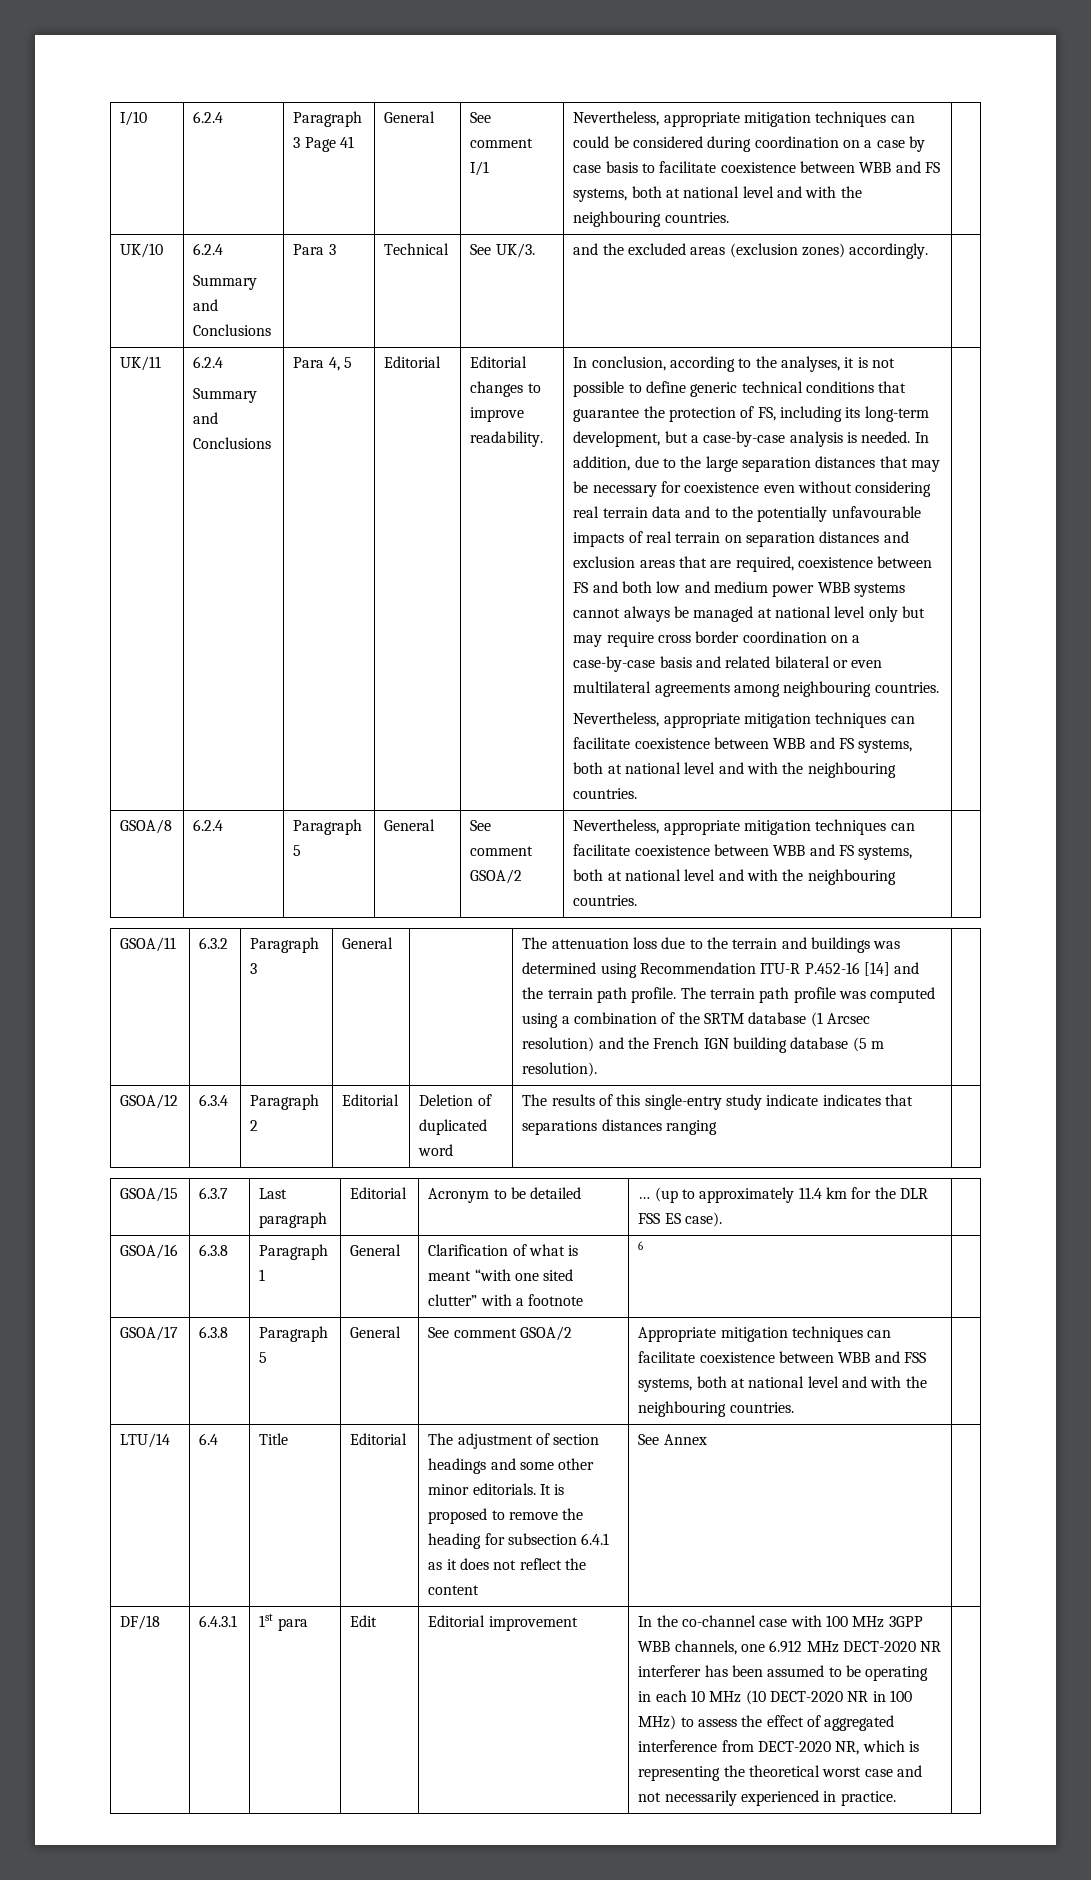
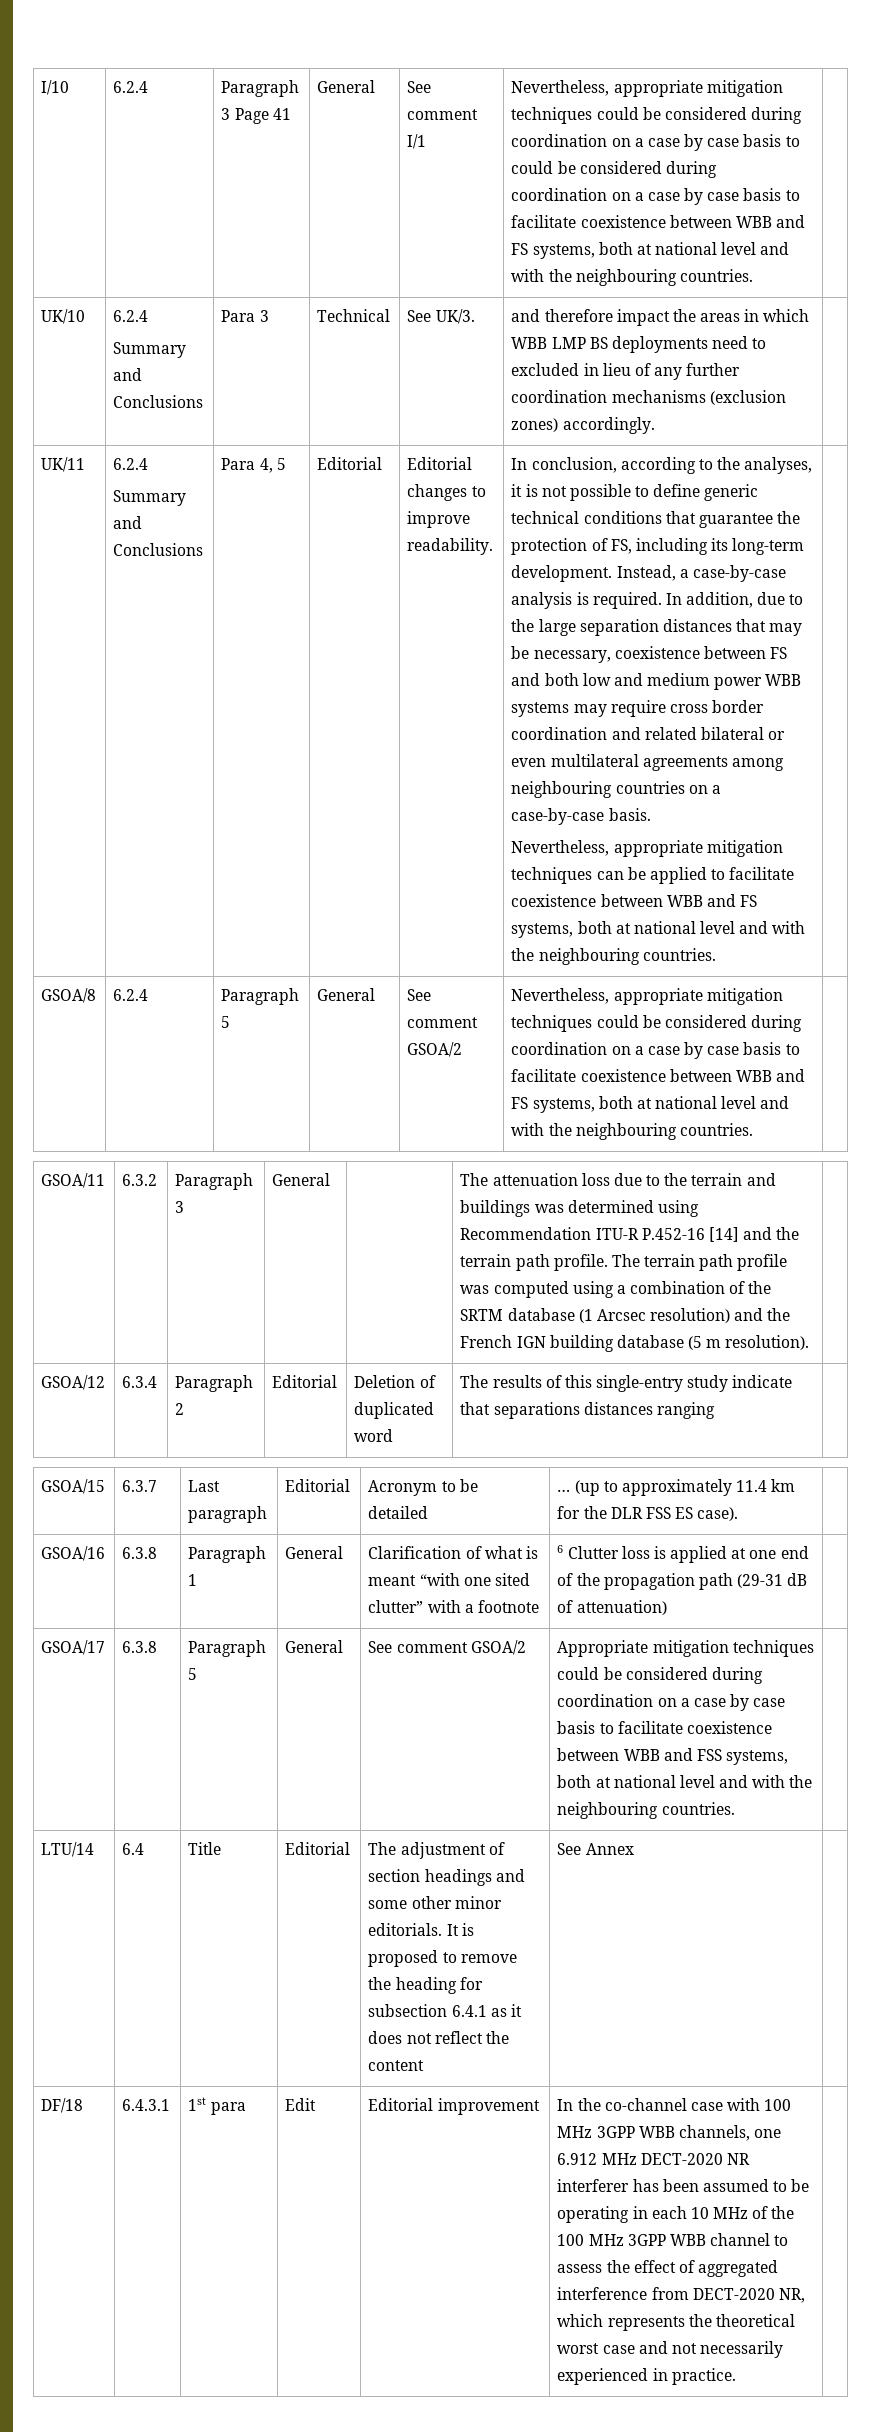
- Nevertheless, appropriate mitigation techniques can could be considered during coordination on a case by case basis to facilitate coexistence between WBB and FS systems, both at national level and with the neighbouring countries.
+ Nevertheless, appropriate mitigation techniques could be considered during coordination on a case by case basis to could be considered during coordination on a case by case basis to facilitate coexistence between WBB and FS systems, both at national level and with the neighbouring countries.
  UK/10 | 6.2.4
- Summary and Conclusions | Para 3 | Technical | See UK/3. | and the excluded areas (exclusion zones) accordingly. |
+ Summary and Conclusions | Para 3 | Technical | See UK/3. | and therefore impact the areas in which WBB LMP BS deployments need to excluded in lieu of any further coordination mechanisms (exclusion zones) accordingly. |
- In conclusion, according to the analyses, it is not possible to define generic technical conditions that guarantee the protection of FS, including its long-term development, but a case-by-case analysis is needed.
+ In conclusion, according to the analyses, it is not possible to define generic technical conditions that guarantee the protection of FS, including its long-term development. Instead, a case-by-case analysis is required.
- In addition, due to the large separation distances that may be necessary for coexistence even without considering real terrain data and to the potentially unfavourable impacts of real terrain on separation distances and exclusion areas that are required, coexistence between FS and both low and medium power WBB systems cannot always be managed at national level only but may require cross border coordination on a case-by-case basis and related bilateral or even multilateral agreements among neighbouring countries.
- Nevertheless, appropriate mitigation techniques can facilitate coexistence between WBB and FS systems, both at national level and with the neighbouring countries.
+ In addition, due to the large separation distances that may be necessary, coexistence between FS and both low and medium power WBB systems may require cross border coordination and related bilateral or even multilateral agreements among neighbouring countries on a case-by-case basis.
+ Nevertheless, appropriate mitigation techniques can be applied to facilitate coexistence between WBB and FS systems, both at national level and with the neighbouring countries.
- GSOA/8 | 6.2.4 | Paragraph 5 | General | See comment GSOA/2 | Nevertheless, appropriate mitigation techniques can facilitate coexistence between WBB and FS systems, both at national level and with the neighbouring countries. |
+ GSOA/8 | 6.2.4 | Paragraph 5 | General | See comment GSOA/2 | Nevertheless, appropriate mitigation techniques could be considered during coordination on a case by case basis to facilitate coexistence between WBB and FS systems, both at national level and with the neighbouring countries. |
- GSOA/12 | 6.3.4 | Paragraph 2 | Editorial | Deletion of duplicated word | The results of this single-entry study indicate indicates that separations distances ranging |
+ GSOA/12 | 6.3.4 | Paragraph 2 | Editorial | Deletion of duplicated word | The results of this single-entry study indicate that separations distances ranging |
- GSOA/16 | 6.3.8 | Paragraph 1 | General | Clarification of what is meant “with one sited clutter” with a footnote | 6 |
+ GSOA/16 | 6.3.8 | Paragraph 1 | General | Clarification of what is meant “with one sited clutter” with a footnote | 6 Clutter loss is applied at one end of the propagation path (29-31 dB of attenuation) |
- GSOA/17 | 6.3.8 | Paragraph 5 | General | See comment GSOA/2 | Appropriate mitigation techniques can facilitate coexistence between WBB and FSS systems, both at national level and with the neighbouring countries. |
+ GSOA/17 | 6.3.8 | Paragraph 5 | General | See comment GSOA/2 | Appropriate mitigation techniques could be considered during coordination on a case by case basis to facilitate coexistence between WBB and FSS systems, both at national level and with the neighbouring countries. |
- In the co-channel case with 100 MHz 3GPP WBB channels, one 6.912 MHz DECT-2020 NR interferer has been assumed to be operating in each 10 MHz (10 DECT-2020 NR in 100 MHz) to assess the effect of aggregated interference from DECT-2020 NR, which is representing the theoretical worst case and not necessarily experienced in practice.
+ In the co-channel case with 100 MHz 3GPP WBB channels, one 6.912 MHz DECT-2020 NR interferer has been assumed to be operating in each 10 MHz of the 100 MHz 3GPP WBB channel to assess the effect of aggregated interference from DECT-2020 NR, which represents the theoretical worst case and not necessarily experienced in practice.

